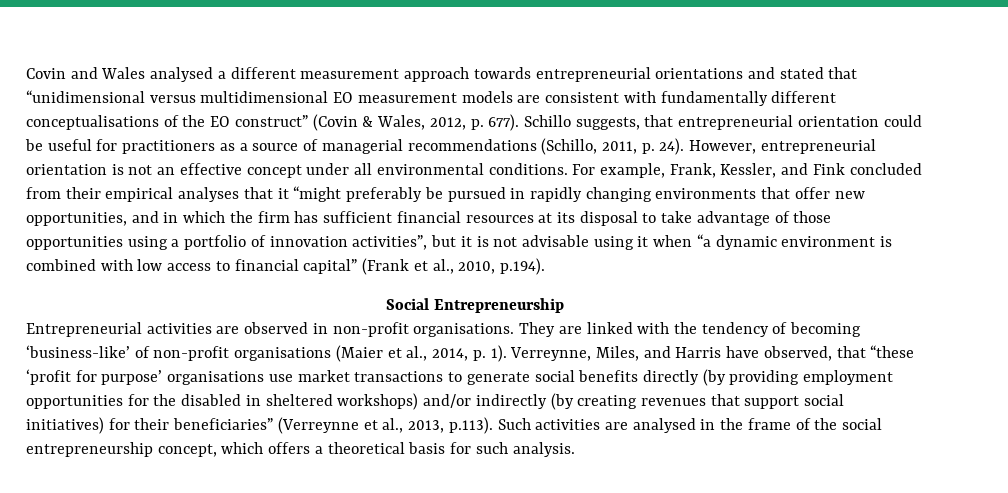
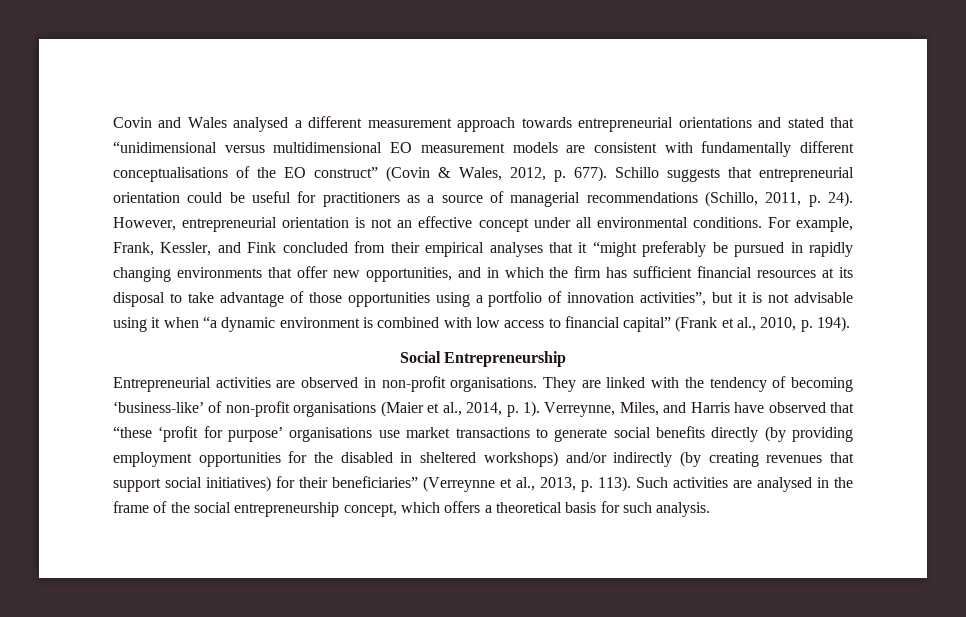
- Schillo suggests, that entrepreneurial orientation could be useful for practitioners as a source of managerial recommendations (Schillo, 2011, p. 24).
+ Schillo suggests that entrepreneurial orientation could be useful for practitioners as a source of managerial recommendations (Schillo, 2011, p. 24).
- For example, Frank, Kessler, and Fink concluded from their empirical analyses that it “might preferably be pursued in rapidly changing environments that offer new opportunities, and in which the firm has sufficient financial resources at its disposal to take advantage of those opportunities using a portfolio of innovation activities”, but it is not advisable using it when “a dynamic environment is combined with low access to financial capital” (Frank et al., 2010, p.194).
+ For example, Frank, Kessler, and Fink concluded from their empirical analyses that it “might preferably be pursued in rapidly changing environments that offer new opportunities, and in which the firm has sufficient financial resources at its disposal to take advantage of those opportunities using a portfolio of innovation activities”, but it is not advisable using it when “a dynamic environment is combined with low access to financial capital” (Frank et al., 2010, p. 194).
- Verreynne, Miles, and Harris have observed, that “these ‘profit for purpose’ organisations use market transactions to generate social benefits directly (by providing employment opportunities for the disabled in sheltered workshops) and/or indirectly (by creating revenues that support social initiatives) for their beneficiaries” (Verreynne et al., 2013, p.113). Such activities are analysed in the frame of the social entrepreneurship concept, which offers a theoretical basis for such analysis.
+ Verreynne, Miles, and Harris have observed that “these ‘profit for purpose’ organisations use market transactions to generate social benefits directly (by providing employment opportunities for the disabled in sheltered workshops) and/or indirectly (by creating revenues that support social initiatives) for their beneficiaries” (Verreynne et al., 2013, p. 113). Such activities are analysed in the frame of the social entrepreneurship concept, which offers a theoretical basis for such analysis.

